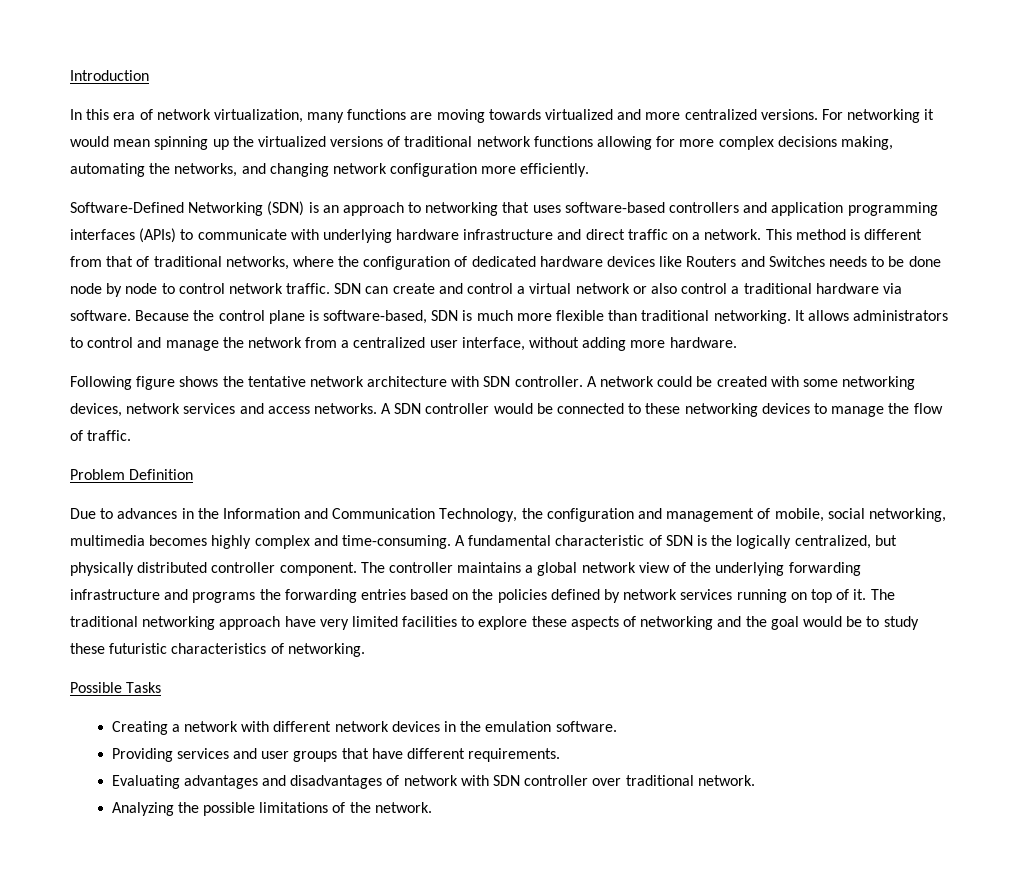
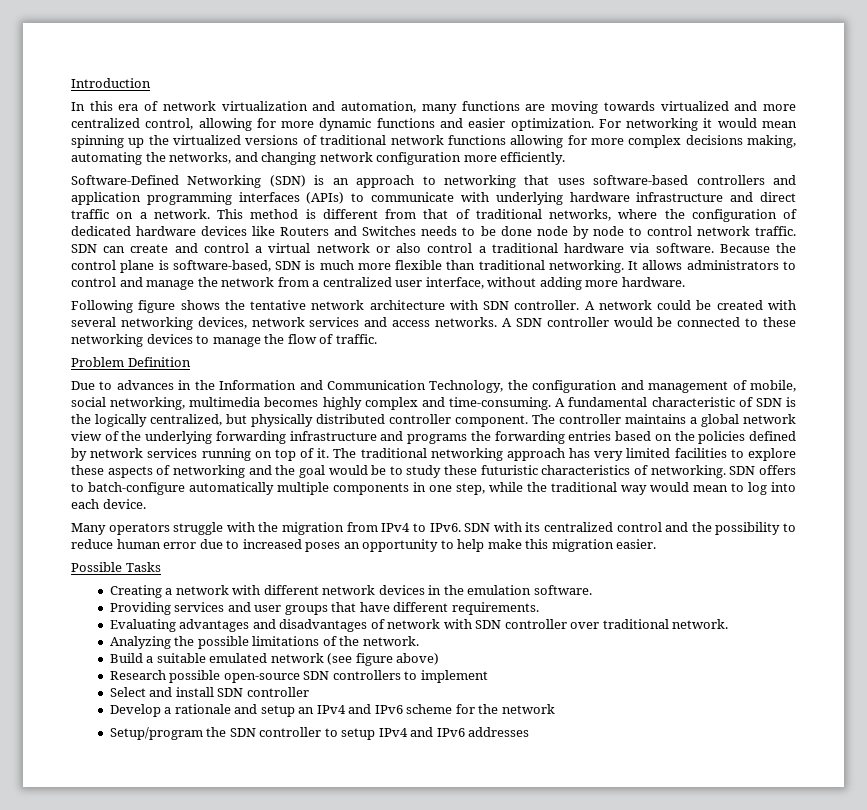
- In this era of network virtualization, many functions are moving towards virtualized and more centralized versions.
+ In this era of network virtualization and automation, many functions are moving towards virtualized and more centralized control, allowing for more dynamic functions and easier optimization.
- A network could be created with some networking devices, network services and access networks.
+ A network could be created with several networking devices, network services and access networks.
- The traditional networking approach have very limited facilities to explore these aspects of networking and the goal would be to study these futuristic characteristics of networking.
+ The traditional networking approach has very limited facilities to explore these aspects of networking and the goal would be to study these futuristic characteristics of networking. SDN offers to batch-configure automatically multiple components in one step, while the traditional way would mean to log into each device.
+ Many operators struggle with the migration from IPv4 to IPv6. SDN with its centralized control and the possibility to reduce human error due to increased poses an opportunity to help make this migration easier.
+ Build a suitable emulated network (see figure above)
+ Research possible open-source SDN controllers to implement
+ Select and install SDN controller
+ Develop a rationale and setup an IPv4 and IPv6 scheme for the network
+ Setup/program the SDN controller to setup IPv4 and IPv6 addresses

